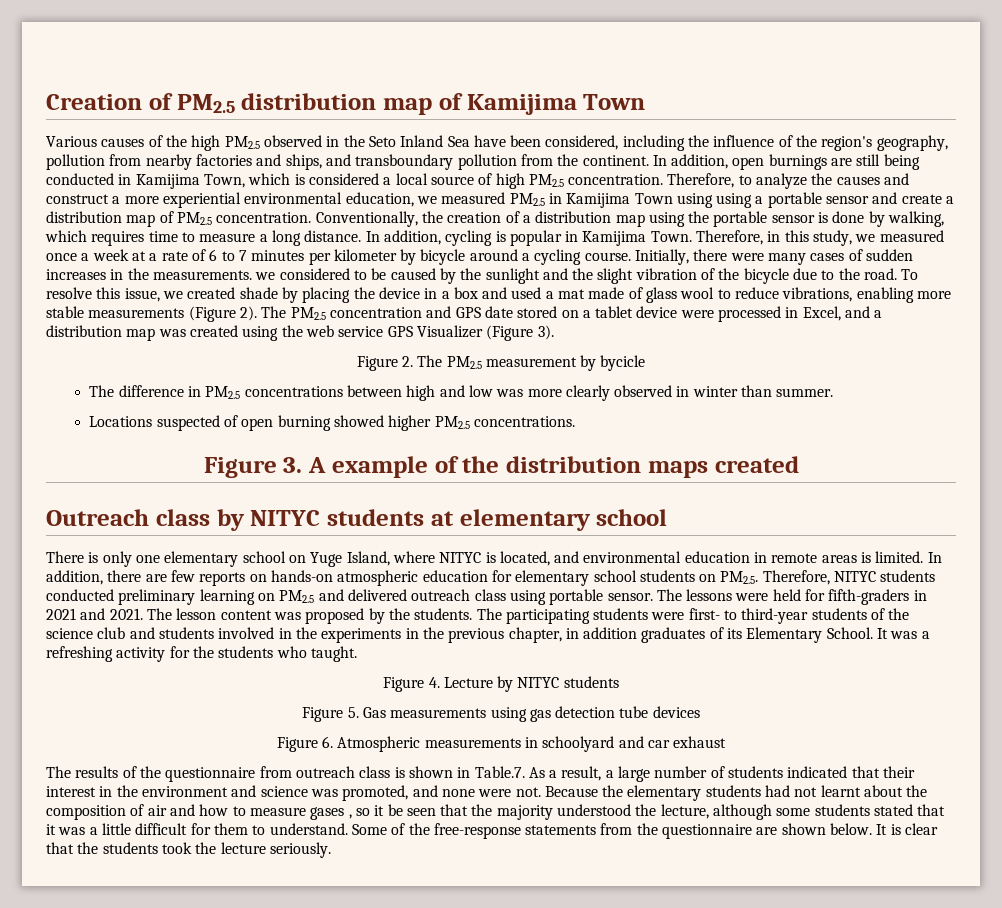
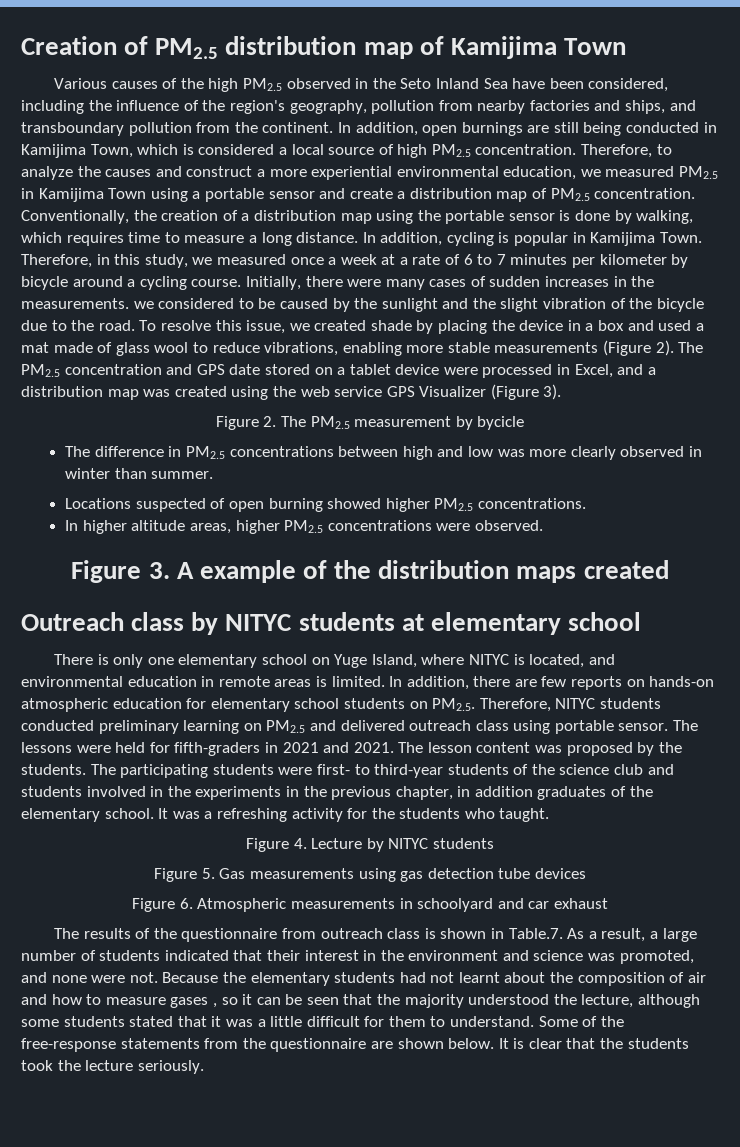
- Therefore, to analyze the causes and construct a more experiential environmental education, we measured PM2.5 in Kamijima Town using using a portable sensor and create a distribution map of PM2.5 concentration.
+ Therefore, to analyze the causes and construct a more experiential environmental education, we measured PM2.5 in Kamijima Town using a portable sensor and create a distribution map of PM2.5 concentration.
+ In higher altitude areas, higher PM2.5 concentrations were observed.
- The participating students were first- to third-year students of the science club and students involved in the experiments in the previous chapter, in addition graduates of its Elementary School.
+ The participating students were first- to third-year students of the science club and students involved in the experiments in the previous chapter, in addition graduates of the elementary school.
- Because the elementary students had not learnt about the composition of air and how to measure gases , so it be seen that the majority understood the lecture, although some students stated that it was a little difficult for them to understand.
+ Because the elementary students had not learnt about the composition of air and how to measure gases , so it can be seen that the majority understood the lecture, although some students stated that it was a little difficult for them to understand.

